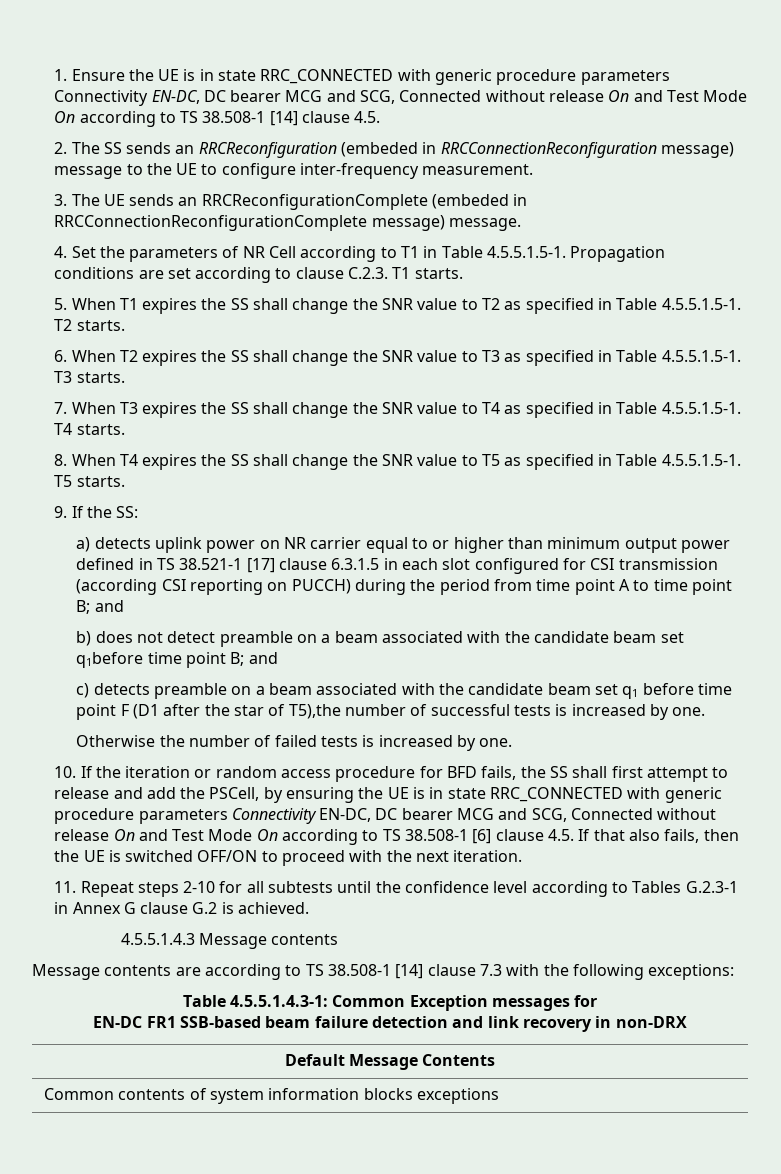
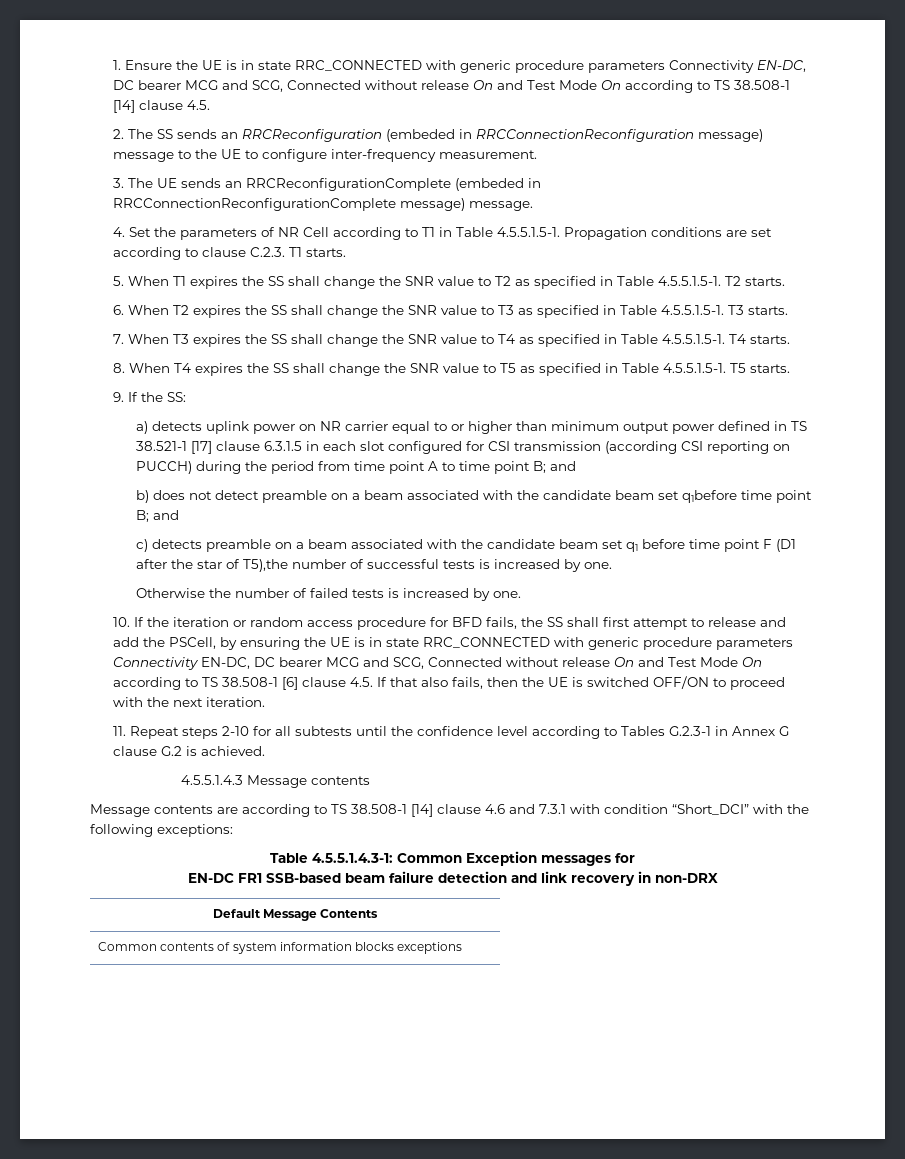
- Message contents are according to TS 38.508-1 [14] clause 7.3 with the following exceptions:
+ Message contents are according to TS 38.508-1 [14] clause 4.6 and 7.3.1 with condition “Short_DCI” with the following exceptions:

